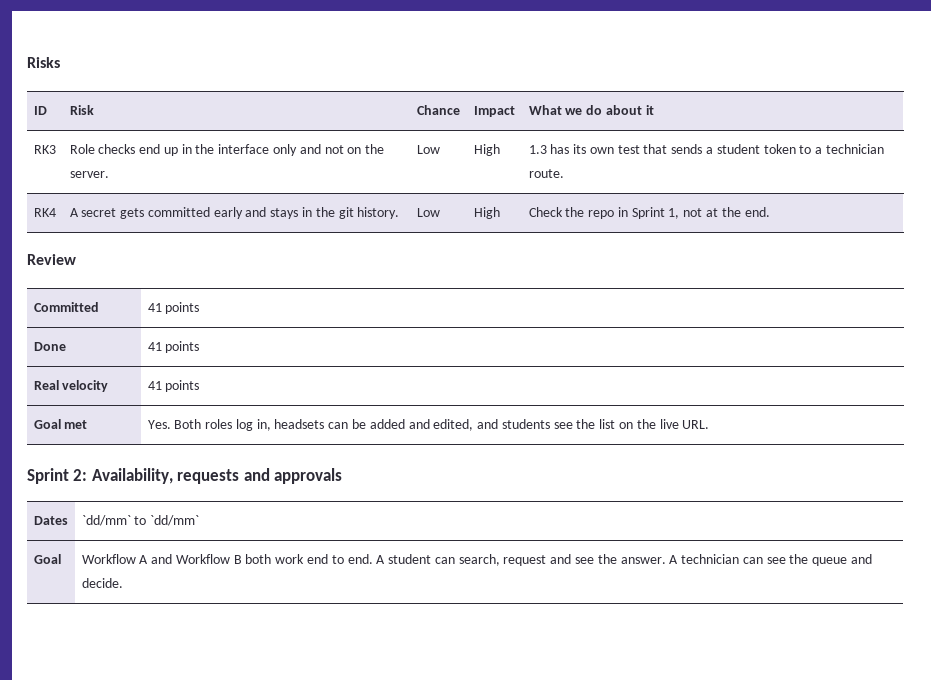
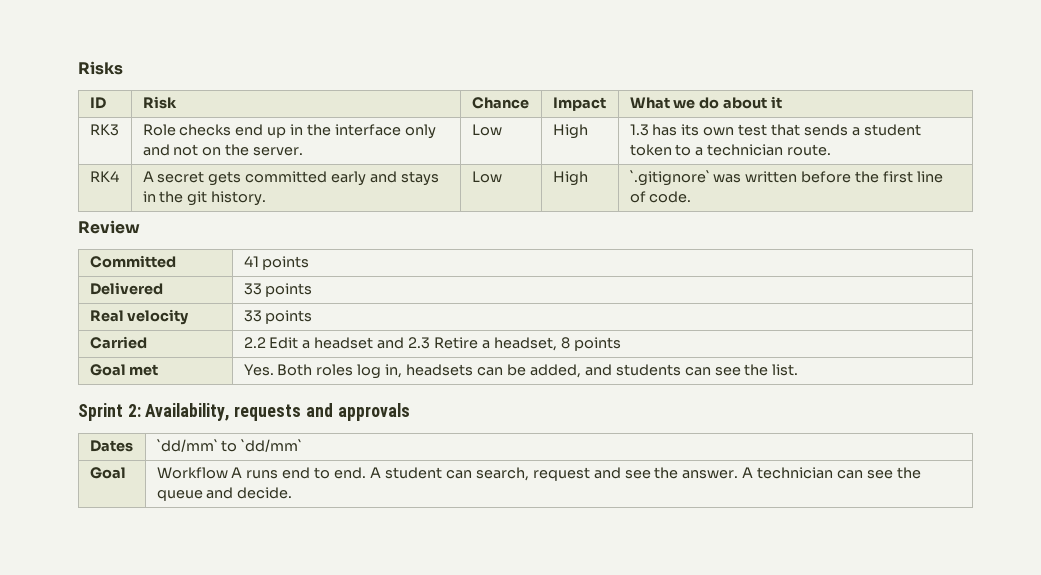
- RK4 | A secret gets committed early and stays in the git history. | Low | High | Check the repo in Sprint 1, not at the end.
+ RK4 | A secret gets committed early and stays in the git history. | Low | High | `.gitignore` was written before the first line of code.
- Done | 41 points
+ Delivered | 33 points
- Real velocity | 41 points
+ Real velocity | 33 points
+ Carried | 2.2 Edit a headset and 2.3 Retire a headset, 8 points
- Goal met | Yes. Both roles log in, headsets can be added and edited, and students see the list on the live URL.
+ Goal met | Yes. Both roles log in, headsets can be added, and students can see the list.
- Goal | Workflow A and Workflow B both work end to end. A student can search, request and see the answer. A technician can see the queue and decide.
+ Goal | Workflow A runs end to end. A student can search, request and see the answer. A technician can see the queue and decide.

